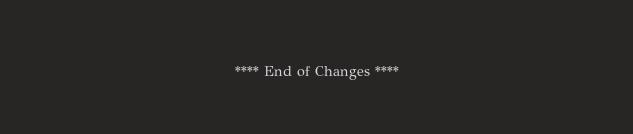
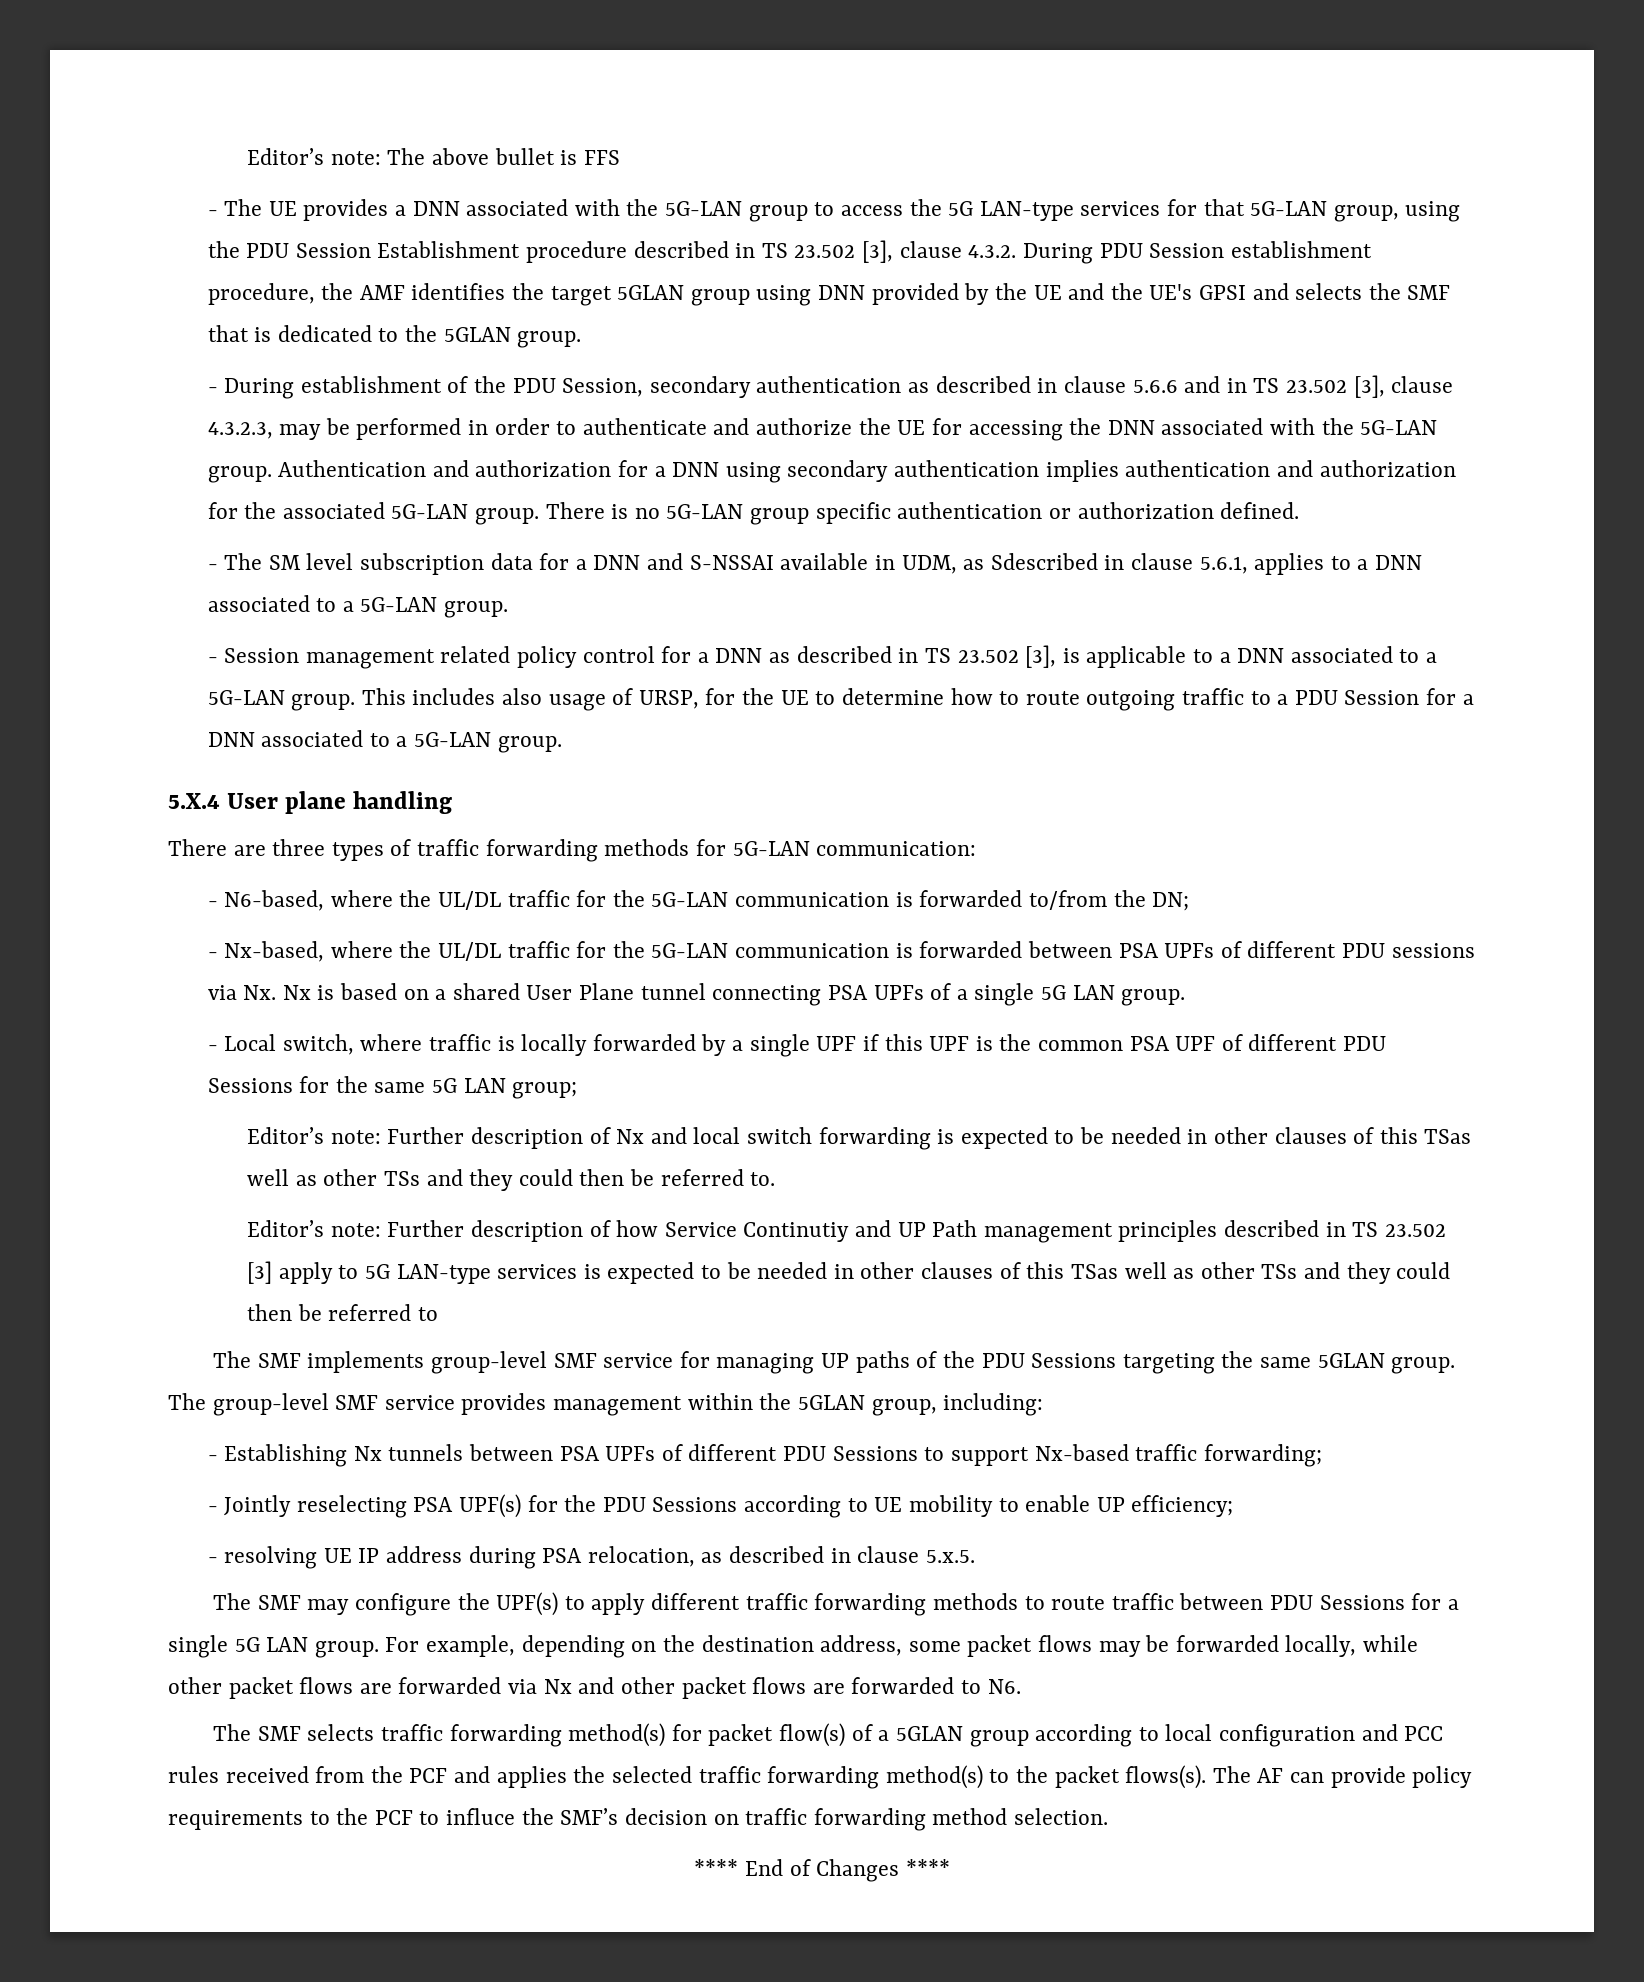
+ Editor’s note: The above bullet is FFS
+ - The UE provides a DNN associated with the 5G-LAN group to access the 5G LAN-type services for that 5G-LAN group, using the PDU Session Establishment procedure described in TS 23.502 [3], clause 4.3.2. During PDU Session establishment procedure, the AMF identifies the target 5GLAN group using DNN provided by the UE and the UE's GPSI and selects the SMF that is dedicated to the 5GLAN group.
+ - During establishment of the PDU Session, secondary authentication as described in clause 5.6.6 and in TS 23.502 [3], clause 4.3.2.3, may be performed in order to authenticate and authorize the UE for accessing the DNN associated with the 5G-LAN group. Authentication and authorization for a DNN using secondary authentication implies authentication and authorization for the associated 5G-LAN group. There is no 5G-LAN group specific authentication or authorization defined.
+ - The SM level subscription data for a DNN and S-NSSAI available in UDM, as Sdescribed in clause 5.6.1, applies to a DNN associated to a 5G-LAN group.
+ - Session management related policy control for a DNN as described in TS 23.502 [3], is applicable to a DNN associated to a 5G-LAN group. This includes also usage of URSP, for the UE to determine how to route outgoing traffic to a PDU Session for a DNN associated to a 5G-LAN group.
+ 5.X.4 User plane handling
+ There are three types of traffic forwarding methods for 5G-LAN communication:
+ - N6-based, where the UL/DL traffic for the 5G-LAN communication is forwarded to/from the DN;
+ - Nx-based, where the UL/DL traffic for the 5G-LAN communication is forwarded between PSA UPFs of different PDU sessions via Nx. Nx is based on a shared User Plane tunnel connecting PSA UPFs of a single 5G LAN group.
+ - Local switch, where traffic is locally forwarded by a single UPF if this UPF is the common PSA UPF of different PDU Sessions for the same 5G LAN group;
+ Editor’s note: Further description of Nx and local switch forwarding is expected to be needed in other clauses of this TSas well as other TSs and they could then be referred to.
+ Editor’s note: Further description of how Service Continutiy and UP Path management principles described in TS 23.502 [3] apply to 5G LAN-type services is expected to be needed in other clauses of this TSas well as other TSs and they could then be referred to
+ The SMF implements group-level SMF service for managing UP paths of the PDU Sessions targeting the same 5GLAN group. The group-level SMF service provides management within the 5GLAN group, including:
+ - Establishing Nx tunnels between PSA UPFs of different PDU Sessions to support Nx-based traffic forwarding;
+ - Jointly reselecting PSA UPF(s) for the PDU Sessions according to UE mobility to enable UP efficiency;
+ - resolving UE IP address during PSA relocation, as described in clause 5.x.5.
+ The SMF may configure the UPF(s) to apply different traffic forwarding methods to route traffic between PDU Sessions for a single 5G LAN group. For example, depending on the destination address, some packet flows may be forwarded locally, while other packet flows are forwarded via Nx and other packet flows are forwarded to N6.
+ The SMF selects traffic forwarding method(s) for packet flow(s) of a 5GLAN group according to local configuration and PCC rules received from the PCF and applies the selected traffic forwarding method(s) to the packet flows(s). The AF can provide policy requirements to the PCF to influce the SMF’s decision on traffic forwarding method selection.

